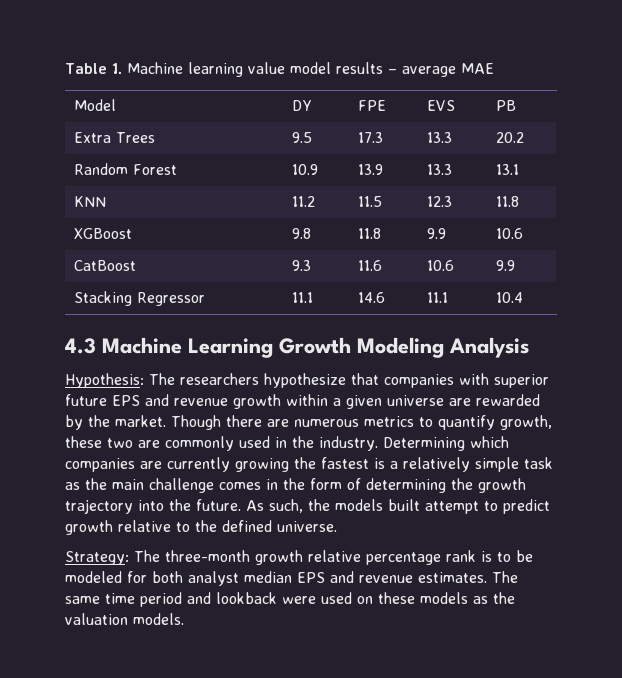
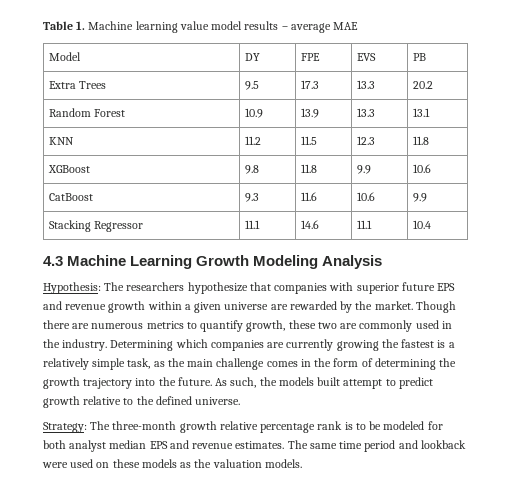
- Determining which companies are currently growing the fastest is a relatively simple task as the main challenge comes in the form of determining the growth trajectory into the future.
+ Determining which companies are currently growing the fastest is a relatively simple task, as the main challenge comes in the form of determining the growth trajectory into the future.

